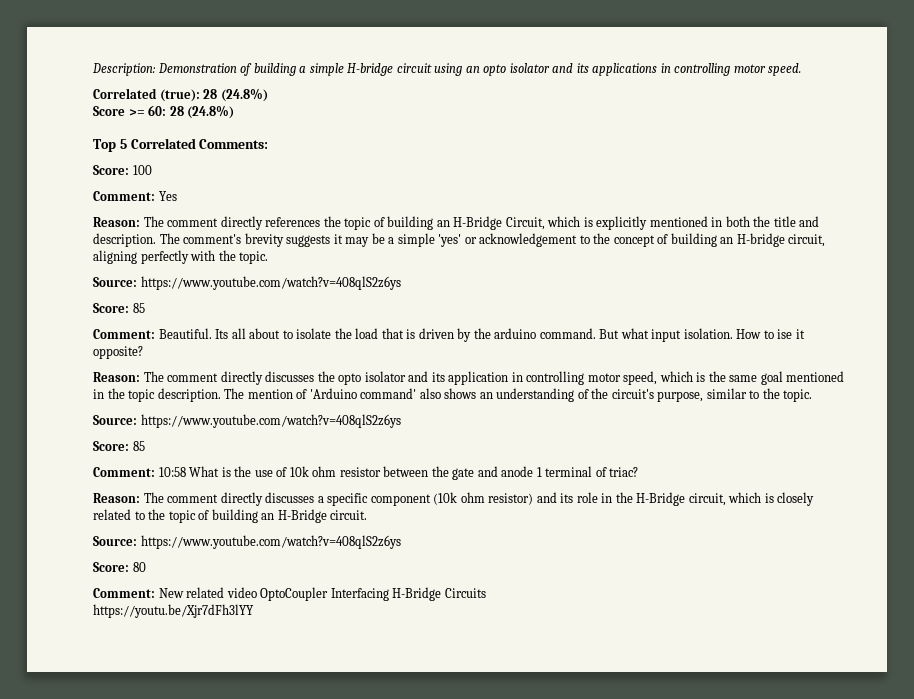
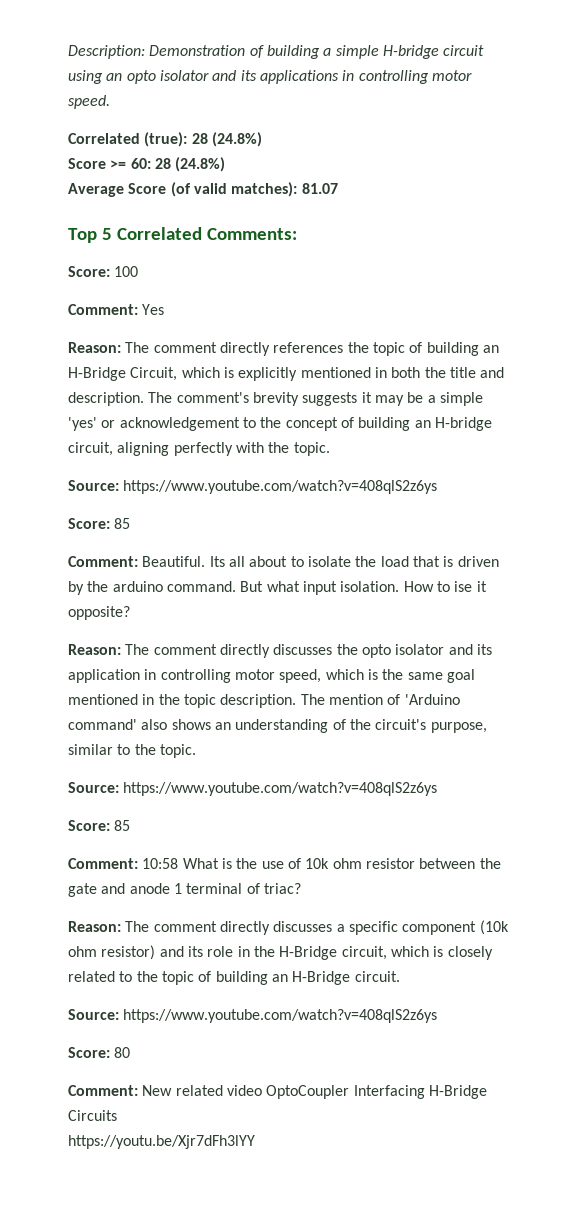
+ Average Score (of valid matches): 81.07

